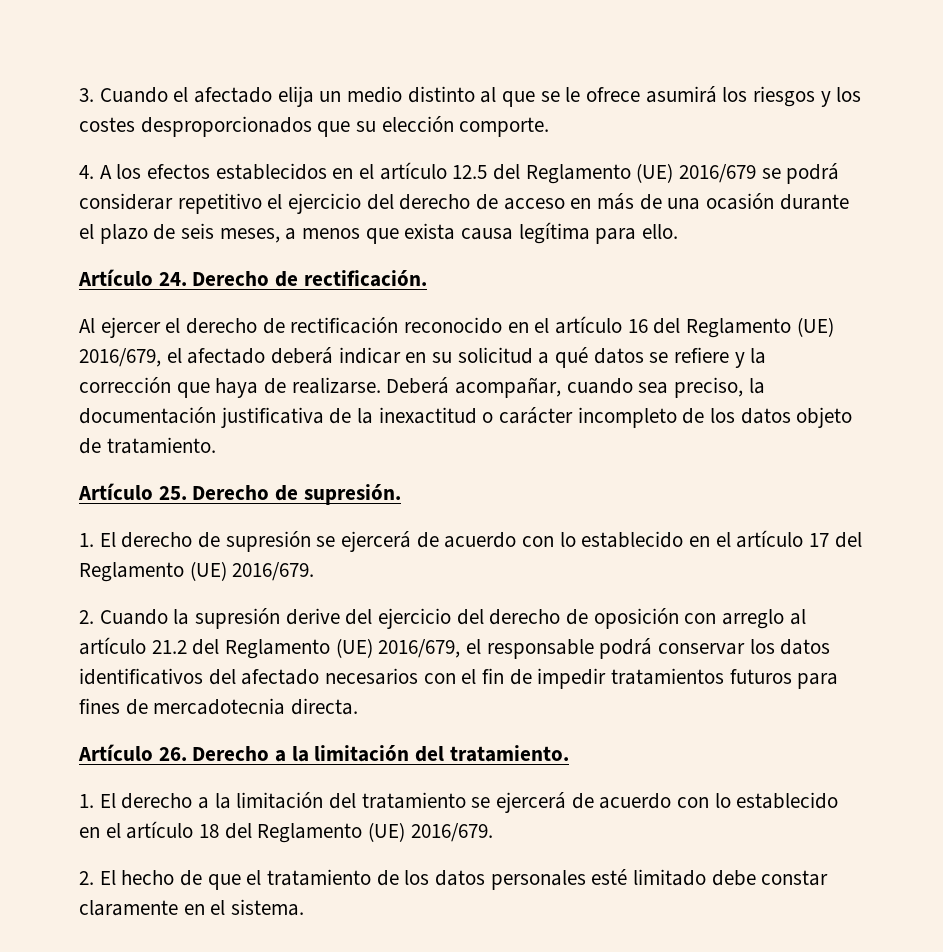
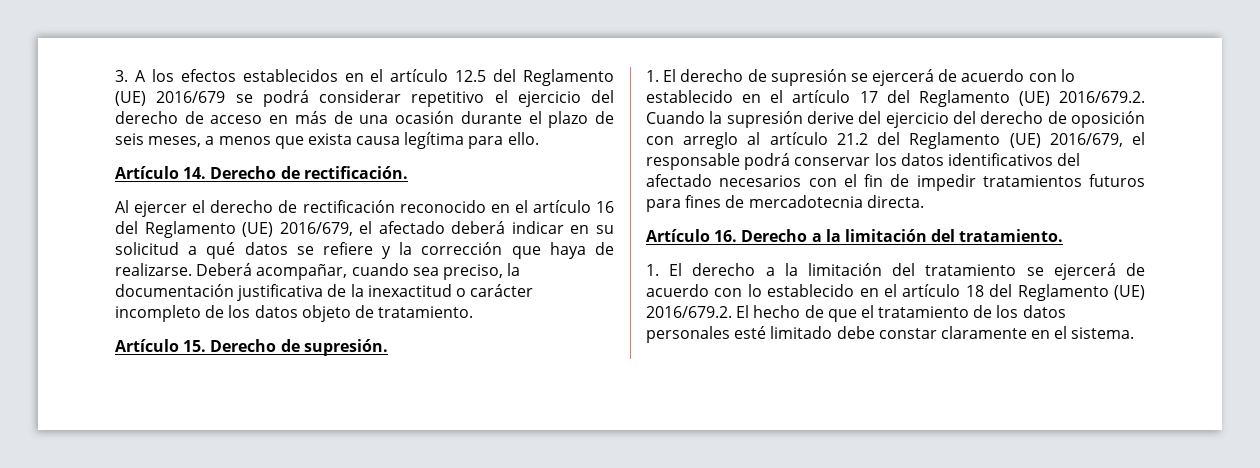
- 3. Cuando el afectado elija un medio distinto al que se le ofrece asumirá los riesgos y los costes desproporcionados que su elección comporte.
- 4. A los efectos establecidos en el artículo 12.5 del Reglamento (UE) 2016/679 se podrá considerar repetitivo el ejercicio del derecho de acceso en más de una ocasión durante el plazo de seis meses, a menos que exista causa legítima para ello.
+ 3. A los efectos establecidos en el artículo 12.5 del Reglamento (UE) 2016/679 se podrá considerar repetitivo el ejercicio del derecho de acceso en más de una ocasión durante el plazo de seis meses, a menos que exista causa legítima para ello.
- Artículo 24. Derecho de rectificación.
+ Artículo 14. Derecho de rectificación.
- Artículo 25. Derecho de supresión.
+ Artículo 15. Derecho de supresión.
- 1. El derecho de supresión se ejercerá de acuerdo con lo establecido en el artículo 17 del Reglamento (UE) 2016/679.
- 2. Cuando la supresión derive del ejercicio del derecho de oposición con arreglo al artículo 21.2 del Reglamento (UE) 2016/679, el responsable podrá conservar los datos identificativos del afectado necesarios con el fin de impedir tratamientos futuros para fines de mercadotecnia directa.
+ 1. El derecho de supresión se ejercerá de acuerdo con lo establecido en el artículo 17 del Reglamento (UE) 2016/679.2. Cuando la supresión derive del ejercicio del derecho de oposición con arreglo al artículo 21.2 del Reglamento (UE) 2016/679, el responsable podrá conservar los datos identificativos del afectado necesarios con el fin de impedir tratamientos futuros para fines de mercadotecnia directa.
- Artículo 26. Derecho a la limitación del tratamiento.
+ Artículo 16. Derecho a la limitación del tratamiento.
- 1. El derecho a la limitación del tratamiento se ejercerá de acuerdo con lo establecido en el artículo 18 del Reglamento (UE) 2016/679.
- 2. El hecho de que el tratamiento de los datos personales esté limitado debe constar claramente en el sistema.
+ 1. El derecho a la limitación del tratamiento se ejercerá de acuerdo con lo establecido en el artículo 18 del Reglamento (UE) 2016/679.2. El hecho de que el tratamiento de los datos personales esté limitado debe constar claramente en el sistema.

